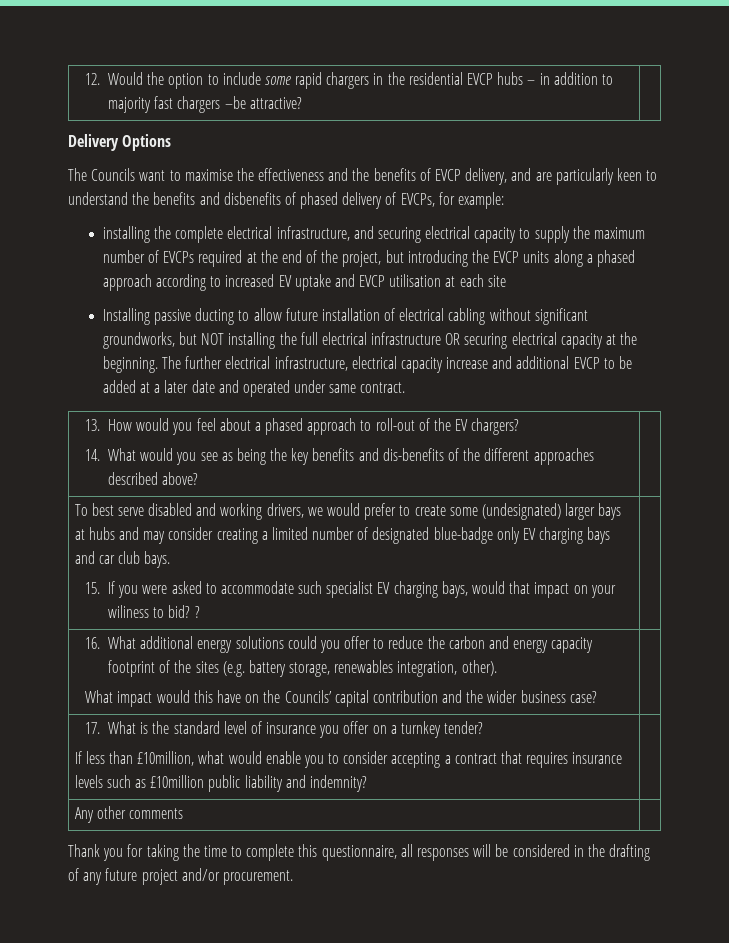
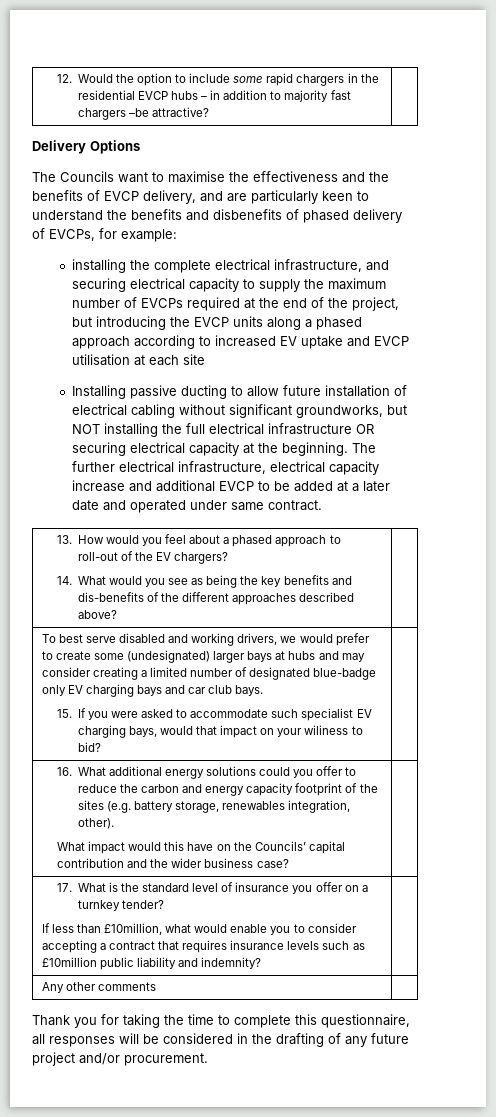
- ?

